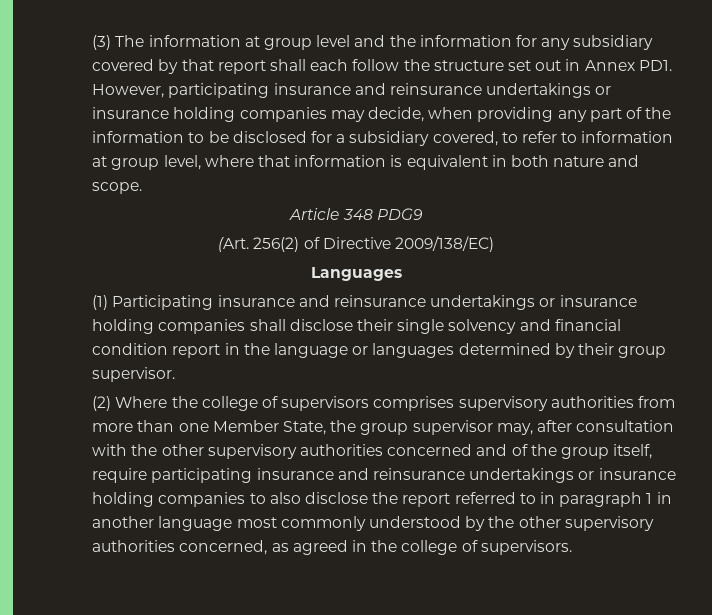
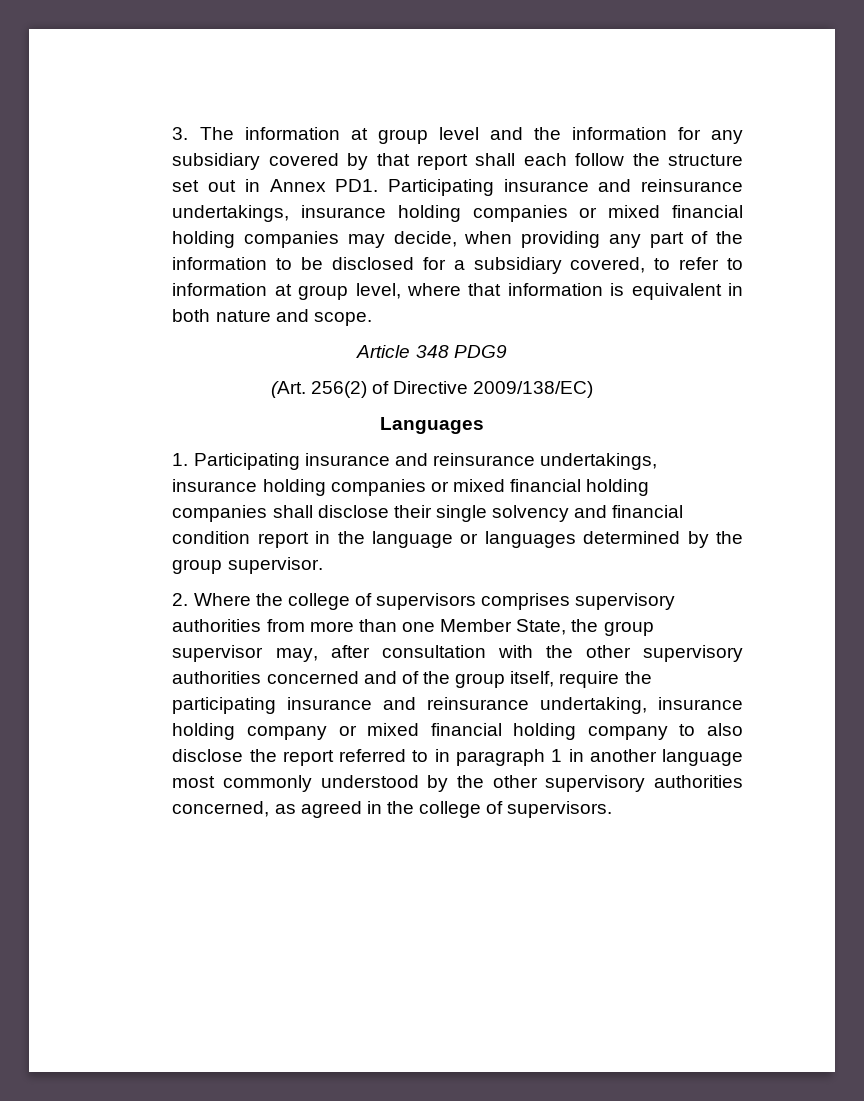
- (3) The information at group level and the information for any subsidiary covered by that report shall each follow the structure set out in Annex PD1. However, participating insurance and reinsurance undertakings or insurance holding companies may decide, when providing any part of the information to be disclosed for a subsidiary covered, to refer to information at group level, where that information is equivalent in both nature and scope.
+ 3. The information at group level and the information for any subsidiary covered by that report shall each follow the structure set out in Annex PD1. Participating insurance and reinsurance undertakings, insurance holding companies or mixed financial holding companies may decide, when providing any part of the information to be disclosed for a subsidiary covered, to refer to information at group level, where that information is equivalent in both nature and scope.
- (1) Participating insurance and reinsurance undertakings or insurance holding companies shall disclose their single solvency and financial condition report in the language or languages determined by their group supervisor.
+ 1. Participating insurance and reinsurance undertakings, insurance holding companies or mixed financial holding companies shall disclose their single solvency and financial condition report in the language or languages determined by the group supervisor.
- (2) Where the college of supervisors comprises supervisory authorities from more than one Member State, the group supervisor may, after consultation with the other supervisory authorities concerned and of the group itself, require participating insurance and reinsurance undertakings or insurance holding companies to also disclose the report referred to in paragraph 1 in another language most commonly understood by the other supervisory authorities concerned, as agreed in the college of supervisors.
+ 2. Where the college of supervisors comprises supervisory authorities from more than one Member State, the group supervisor may, after consultation with the other supervisory authorities concerned and of the group itself, require the participating insurance and reinsurance undertaking, insurance holding company or mixed financial holding company to also disclose the report referred to in paragraph 1 in another language most commonly understood by the other supervisory authorities concerned, as agreed in the college of supervisors.

